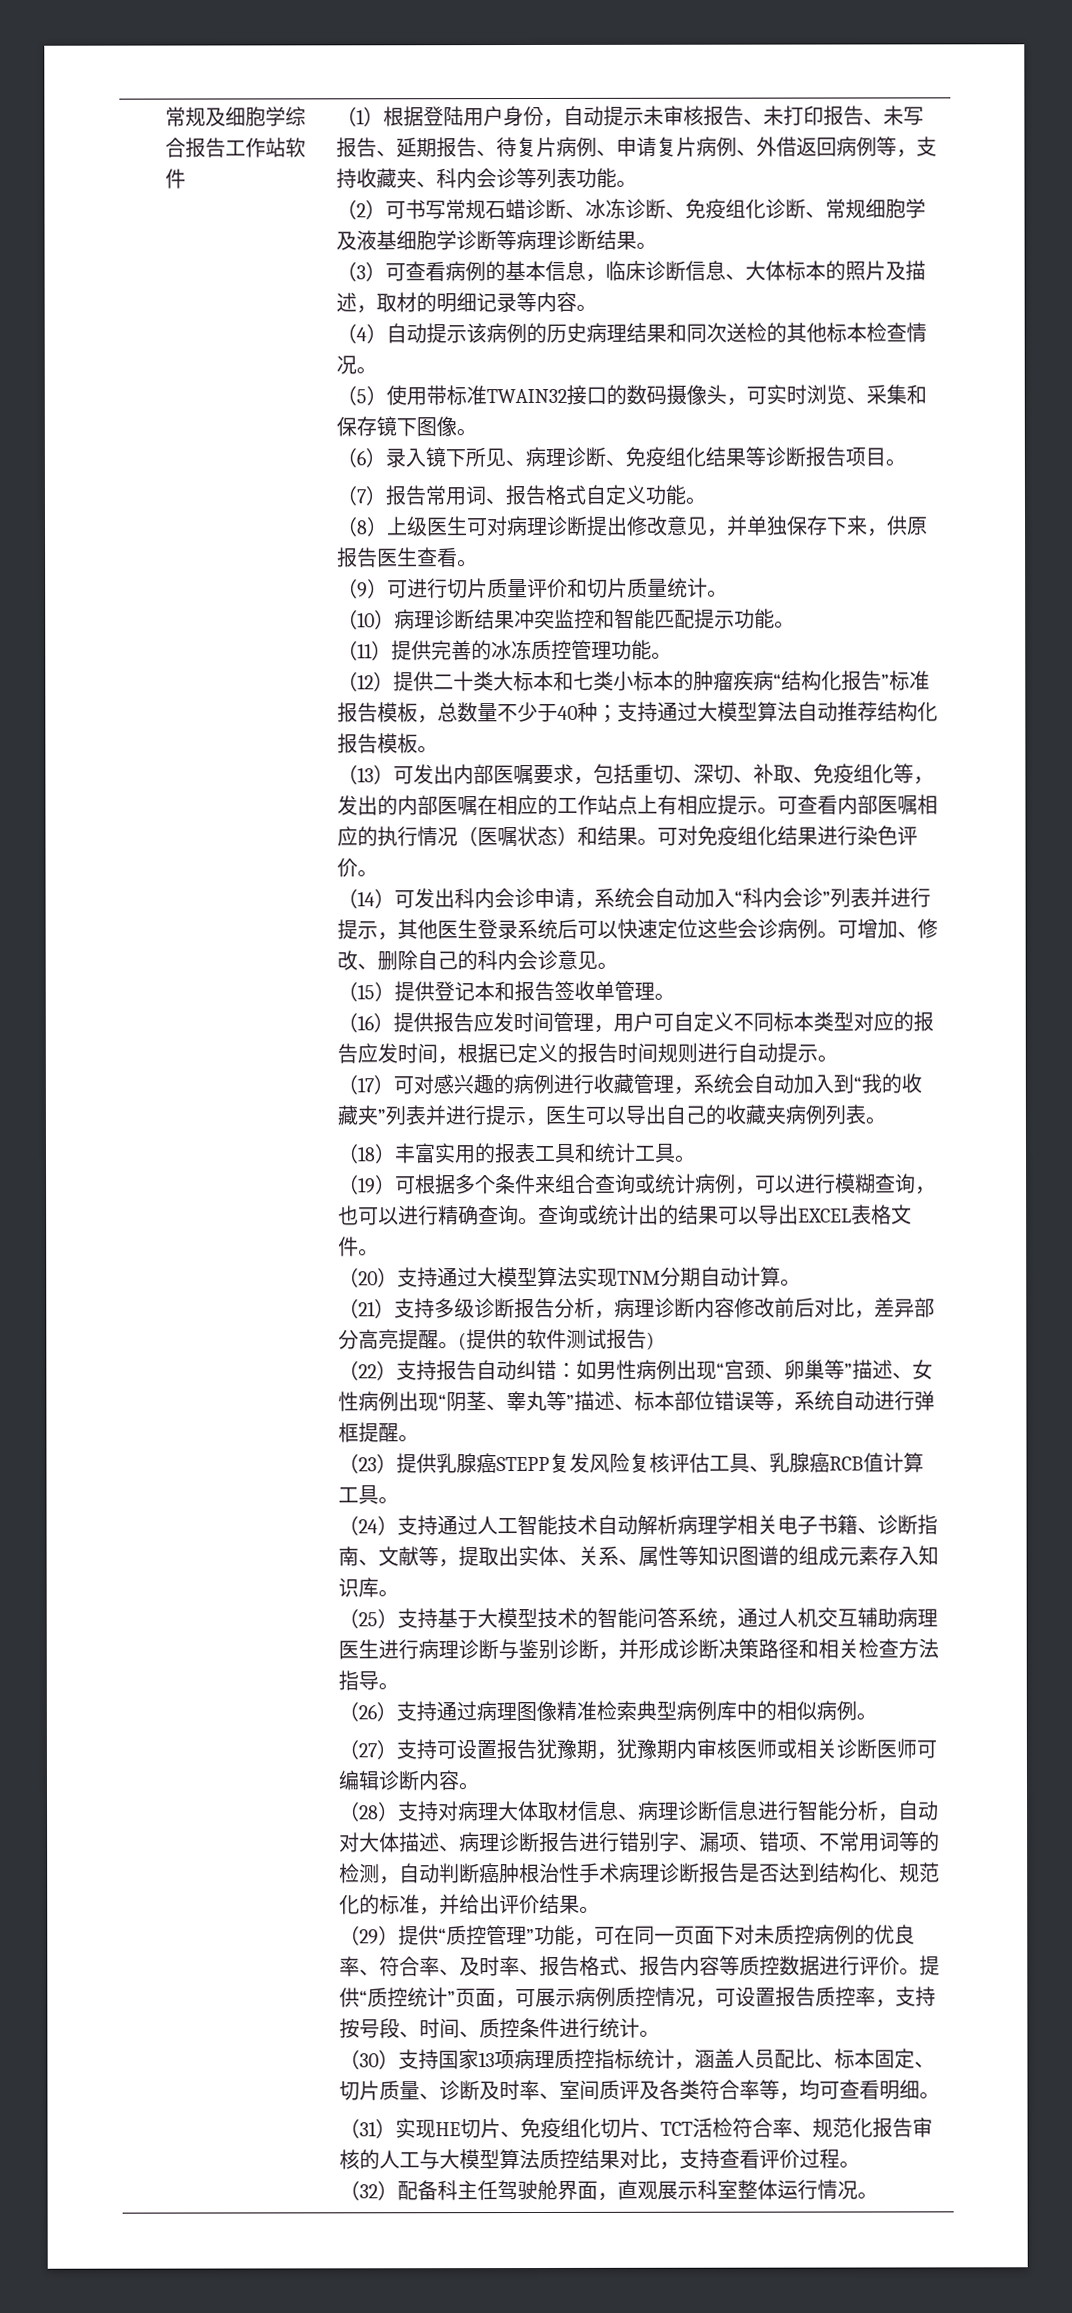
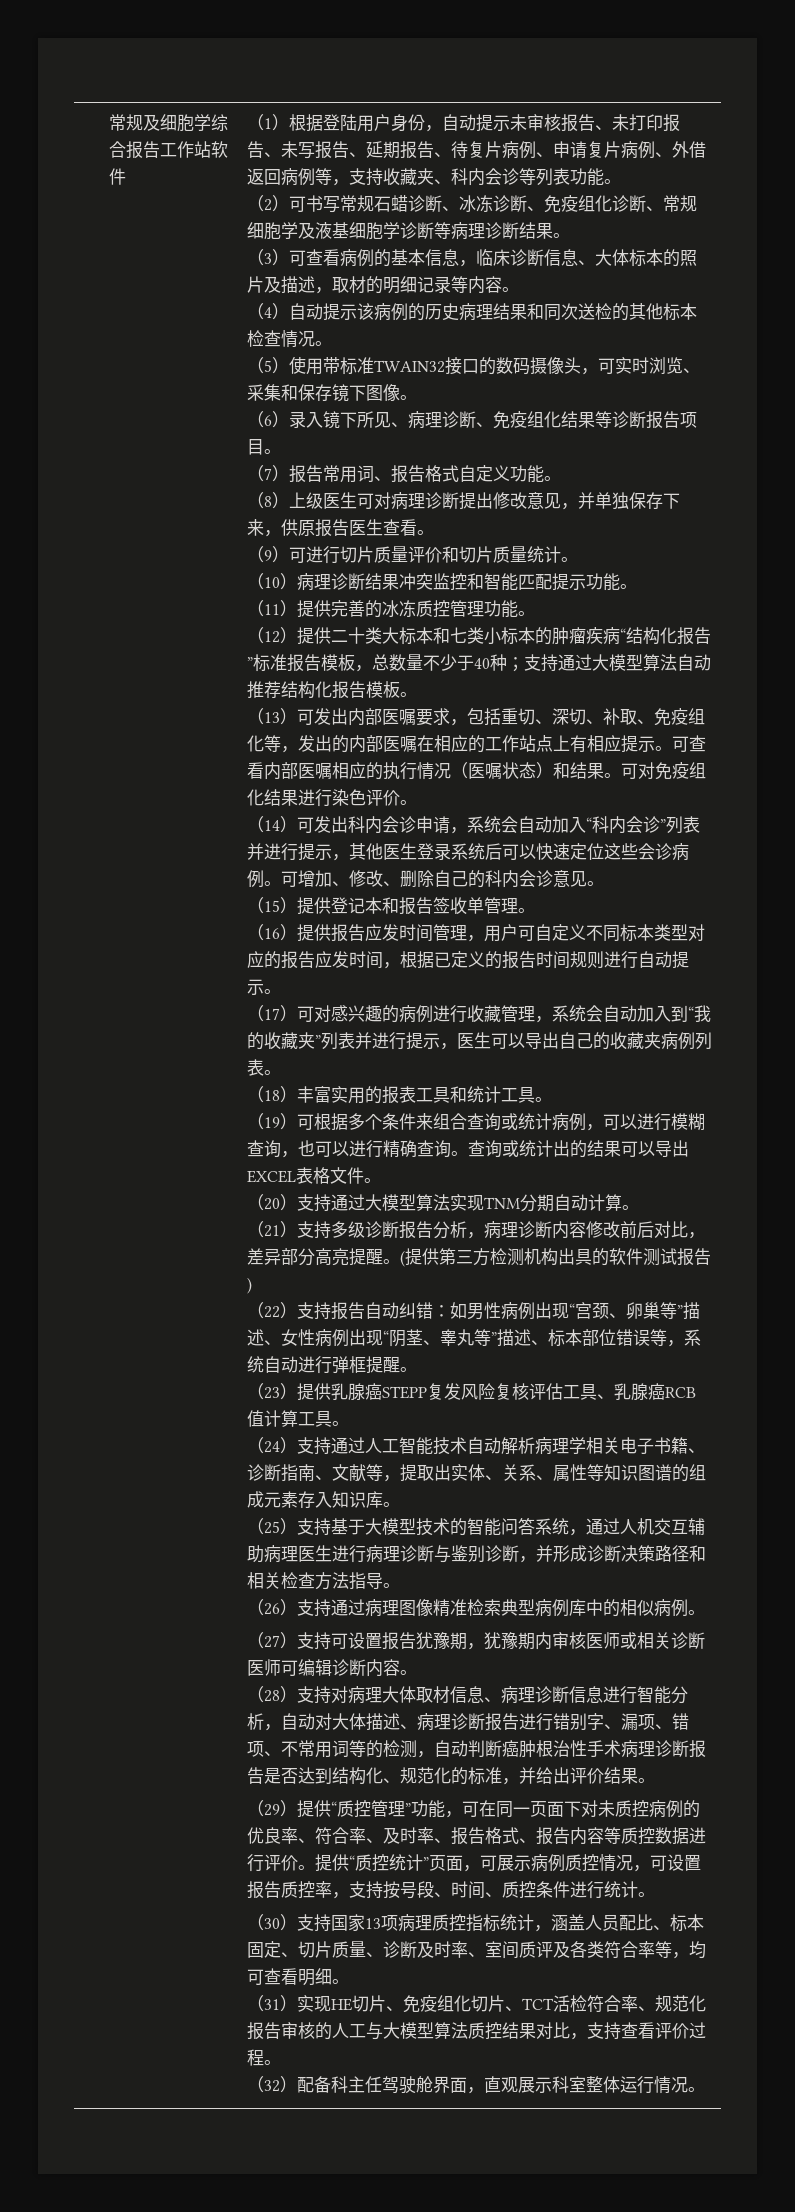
- (提供的软件测试报告)
+ (提供第三方检测机构出具的软件测试报告)

